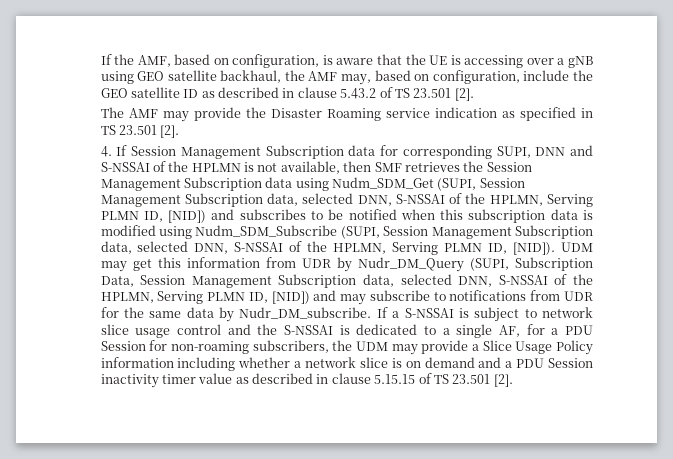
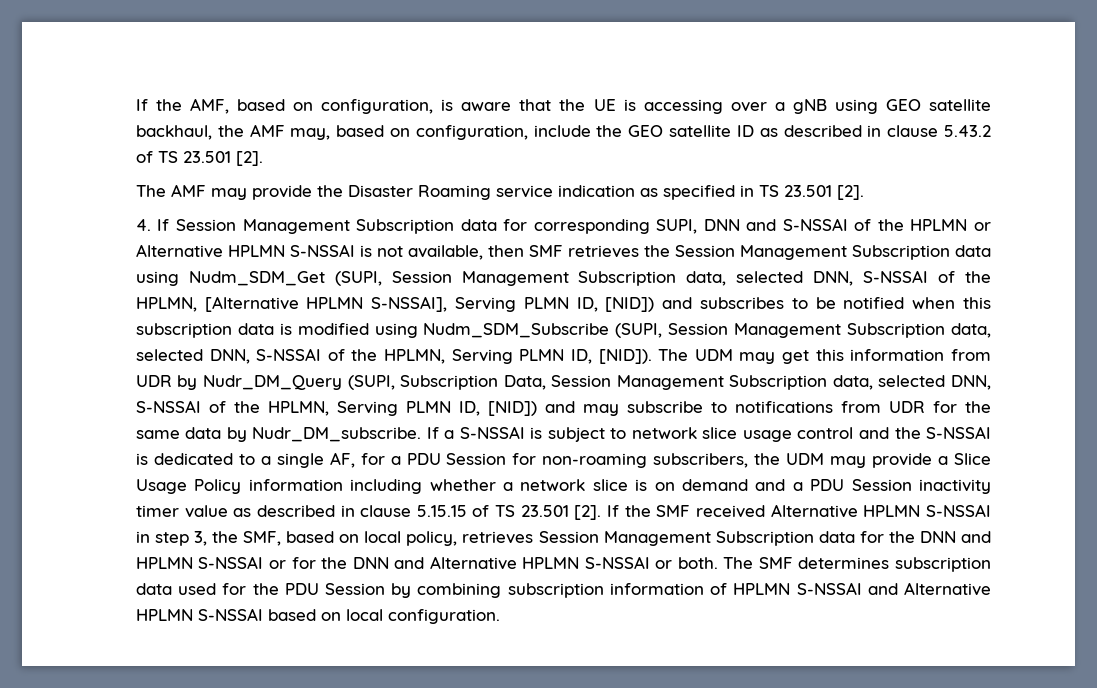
- 4. If Session Management Subscription data for corresponding SUPI, DNN and S-NSSAI of the HPLMN is not available, then SMF retrieves the Session Management Subscription data using Nudm_SDM_Get (SUPI, Session Management Subscription data, selected DNN, S-NSSAI of the HPLMN, Serving PLMN ID, [NID]) and subscribes to be notified when this subscription data is modified using Nudm_SDM_Subscribe (SUPI, Session Management Subscription data, selected DNN, S-NSSAI of the HPLMN, Serving PLMN ID, [NID]).
+ 4. If Session Management Subscription data for corresponding SUPI, DNN and S-NSSAI of the HPLMN or Alternative HPLMN S-NSSAI is not available, then SMF retrieves the Session Management Subscription data using Nudm_SDM_Get (SUPI, Session Management Subscription data, selected DNN, S-NSSAI of the HPLMN, [Alternative HPLMN S-NSSAI], Serving PLMN ID, [NID]) and subscribes to be notified when this subscription data is modified using Nudm_SDM_Subscribe (SUPI, Session Management Subscription data, selected DNN, S-NSSAI of the HPLMN, Serving PLMN ID, [NID]).
- UDM may get this information from UDR by Nudr_DM_Query (SUPI, Subscription Data, Session Management Subscription data, selected DNN, S-NSSAI of the HPLMN, Serving PLMN ID, [NID]) and may subscribe to notifications from UDR for the same data by Nudr_DM_subscribe.
+ The UDM may get this information from UDR by Nudr_DM_Query (SUPI, Subscription Data, Session Management Subscription data, selected DNN, S-NSSAI of the HPLMN, Serving PLMN ID, [NID]) and may subscribe to notifications from UDR for the same data by Nudr_DM_subscribe.
+ If the SMF received Alternative HPLMN S-NSSAI in step 3, the SMF, based on local policy, retrieves Session Management Subscription data for the DNN and HPLMN S-NSSAI or for the DNN and Alternative HPLMN S-NSSAI or both. The SMF determines subscription data used for the PDU Session by combining subscription information of HPLMN S-NSSAI and Alternative HPLMN S-NSSAI based on local configuration.

